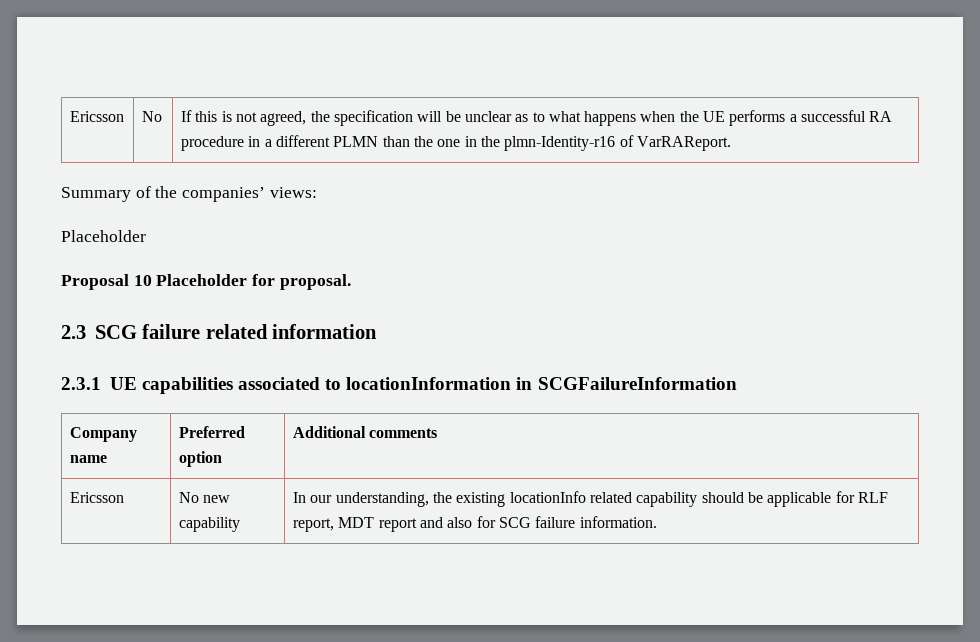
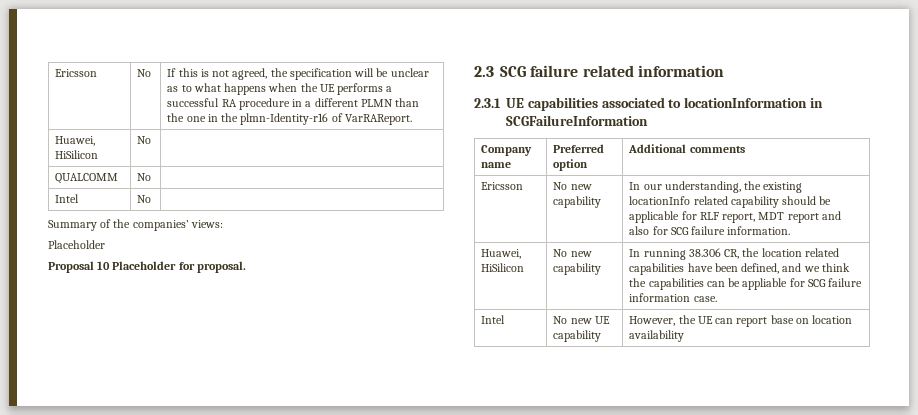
+ Huawei, HiSilicon | No |
+ QUALCOMM | No |
+ Intel | No |
+ Huawei, HiSilicon | No new capability | In running 38.306 CR, the location related capabilities have been defined, and we think the capabilities can be appliable for SCG failure information case.
+ Intel | No new UE capability | However, the UE can report base on location availability

